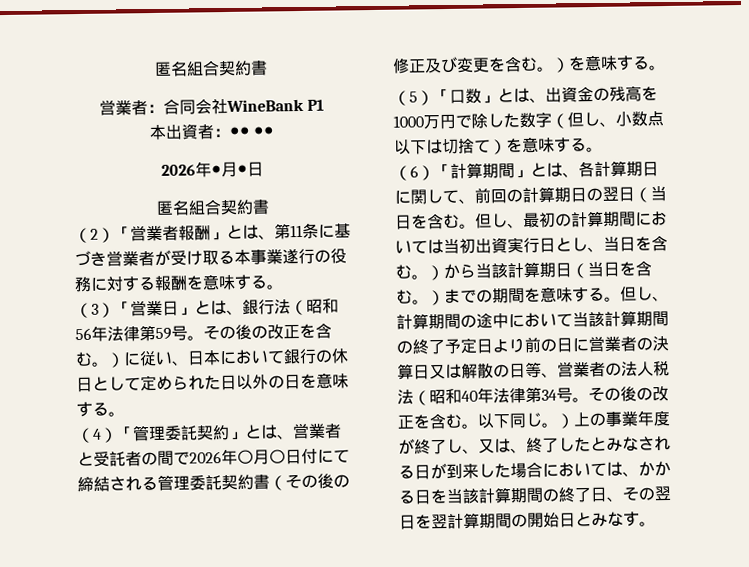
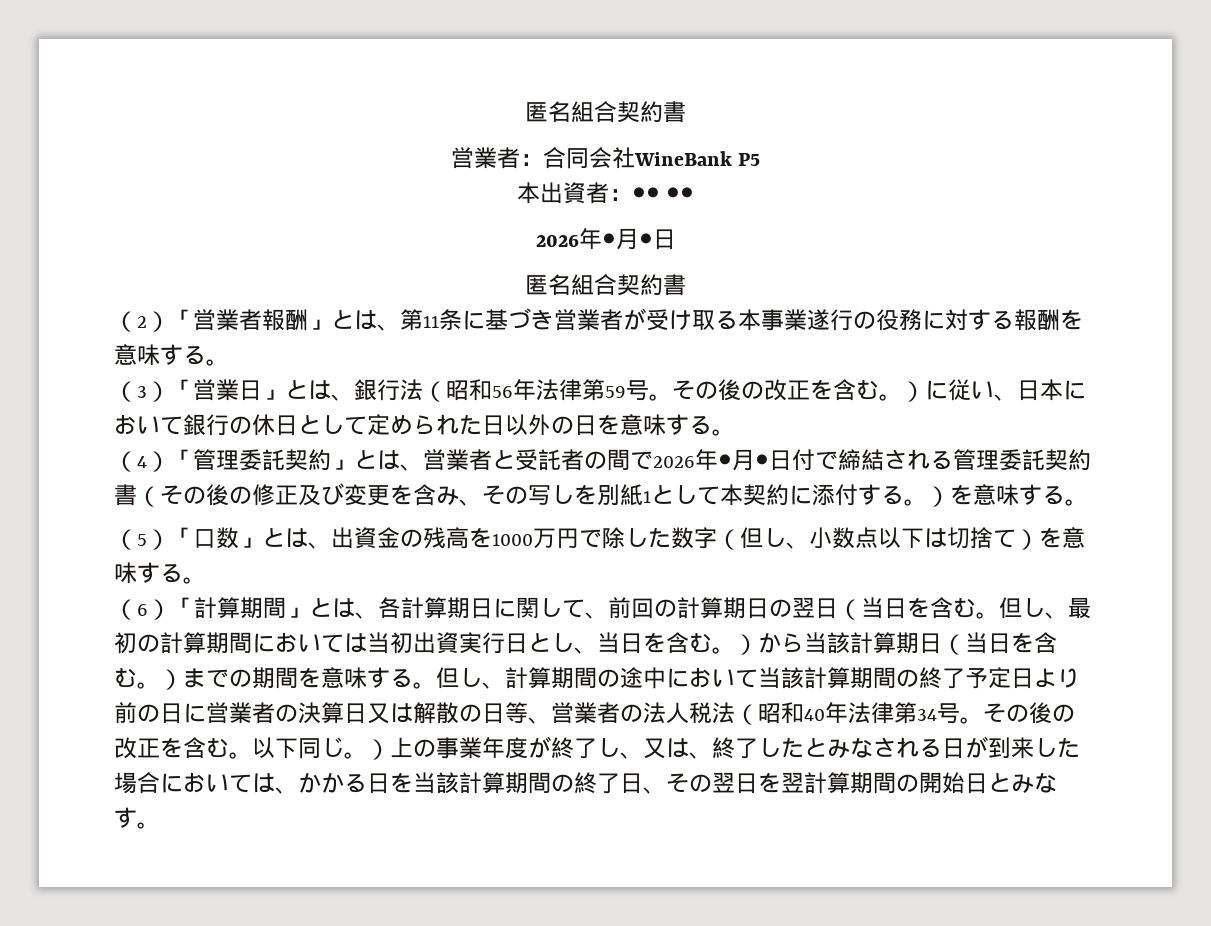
- 営業者：合同会社WineBank P1
+ 営業者：合同会社WineBank P5
- （4）「管理委託契約」とは、営業者と受託者の間で2026年〇月〇日付にて締結される管理委託契約書（その後の修正及び変更を含む。）を意味する。
+ （4）「管理委託契約」とは、営業者と受託者の間で2026年●月●日付で締結される管理委託契約書（その後の修正及び変更を含み、その写しを別紙1として本契約に添付する。）を意味する。

